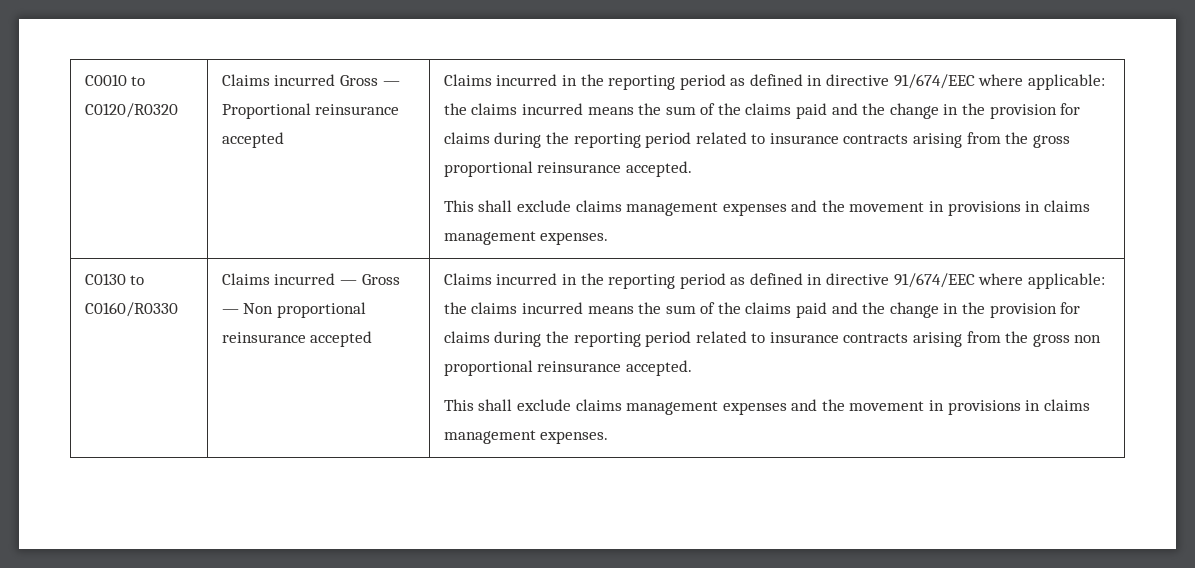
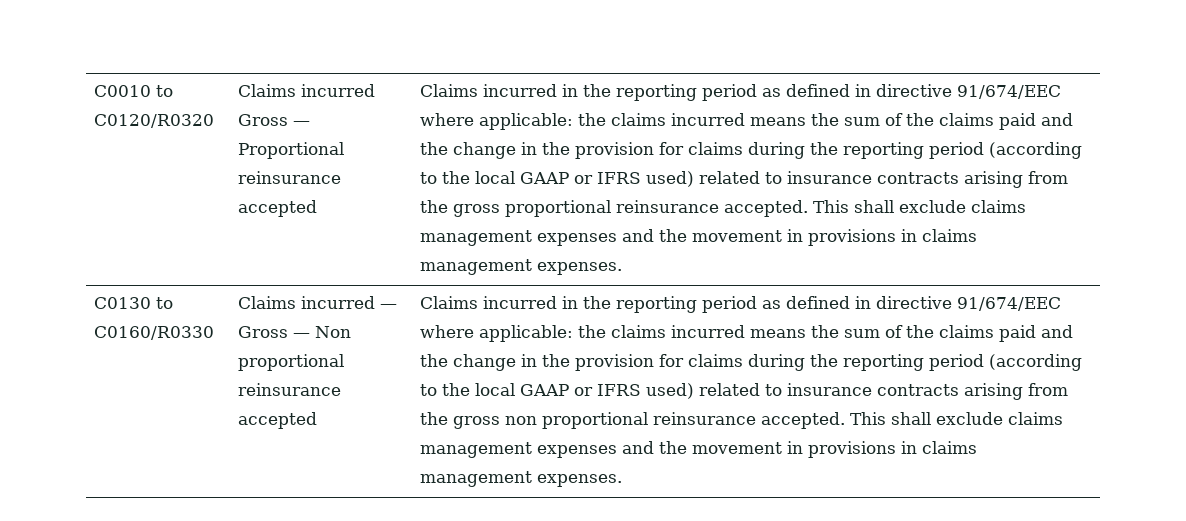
- the claims incurred means the sum of the claims paid and the change in the provision for claims during the reporting period related to insurance contracts arising from the gross proportional reinsurance accepted.
- This shall exclude claims management expenses and the movement in provisions in claims management expenses.
+ the claims incurred means the sum of the claims paid and the change in the provision for claims during the reporting period (according to the local GAAP or IFRS used) related to insurance contracts arising from the gross proportional reinsurance accepted. This shall exclude claims management expenses and the movement in provisions in claims management expenses.
- the claims incurred means the sum of the claims paid and the change in the provision for claims during the reporting period related to insurance contracts arising from the gross non proportional reinsurance accepted.
- This shall exclude claims management expenses and the movement in provisions in claims management expenses.
+ the claims incurred means the sum of the claims paid and the change in the provision for claims during the reporting period (according to the local GAAP or IFRS used) related to insurance contracts arising from the gross non proportional reinsurance accepted. This shall exclude claims management expenses and the movement in provisions in claims management expenses.

